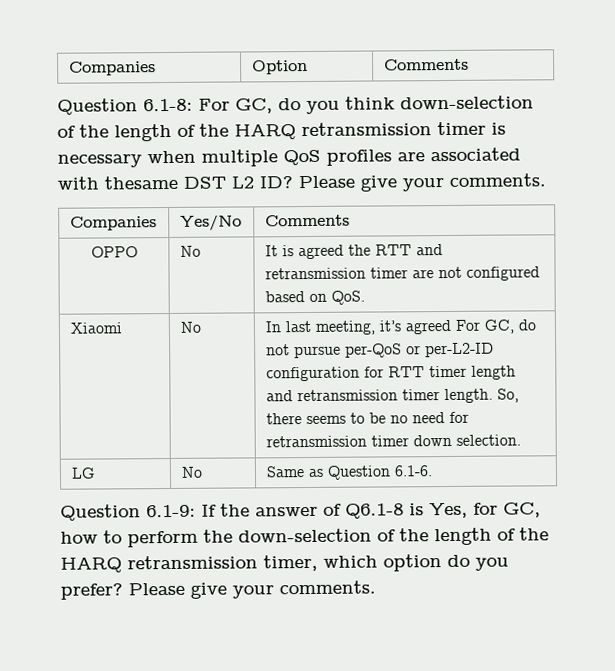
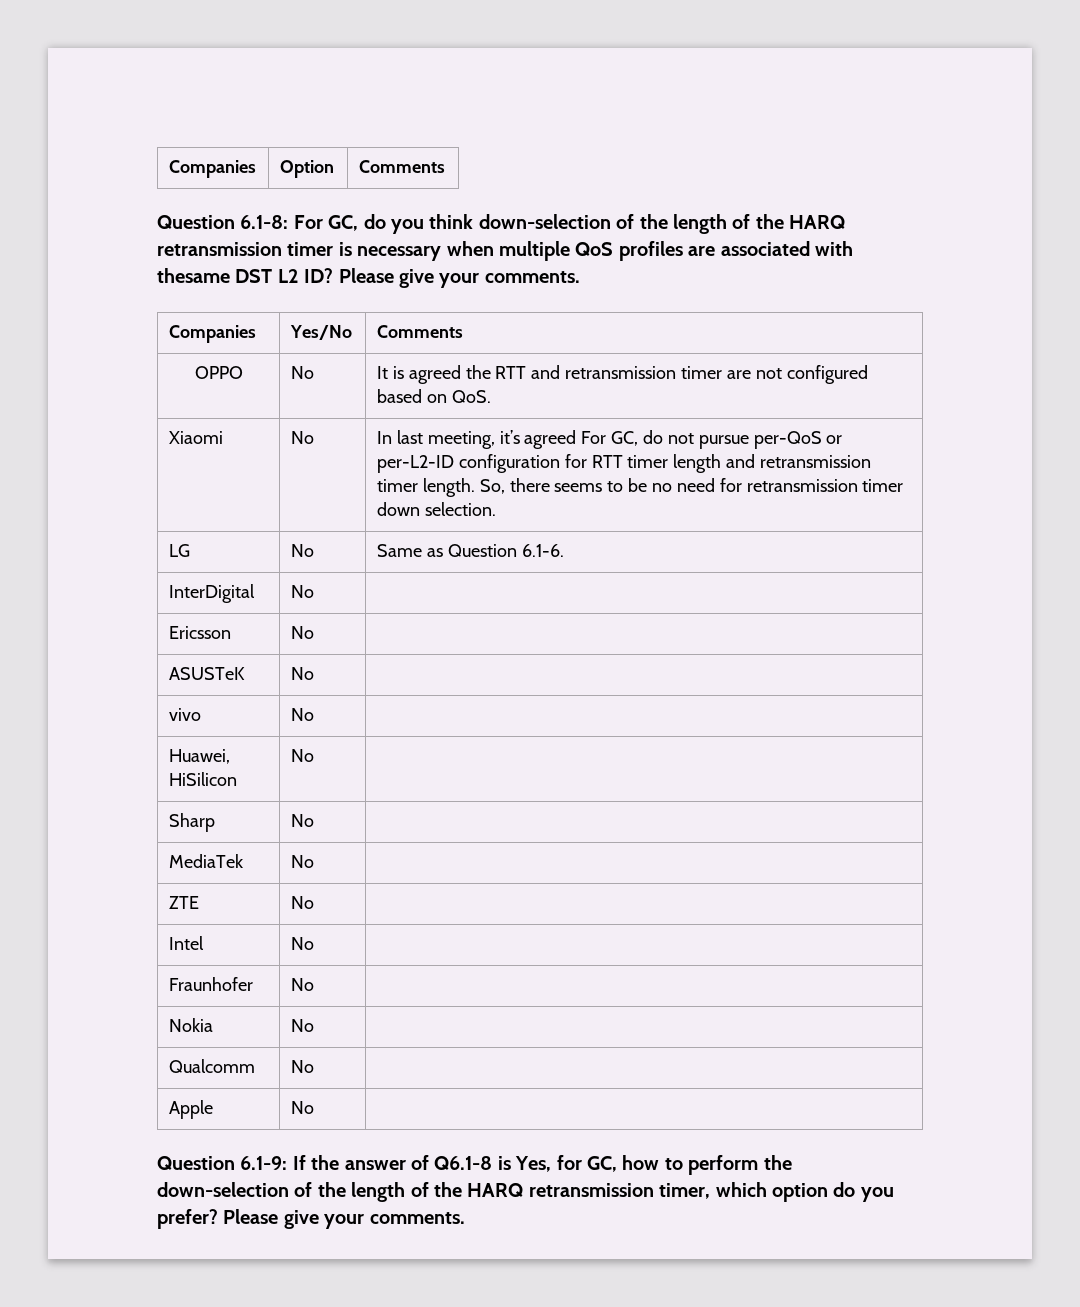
+ InterDigital | No |
+ Ericsson | No |
+ ASUSTeK | No |
+ vivo | No |
+ Huawei, HiSilicon | No |
+ Sharp | No |
+ MediaTek | No |
+ ZTE | No |
+ Intel | No |
+ Fraunhofer | No |
+ Nokia | No |
+ Qualcomm | No |
+ Apple | No |

